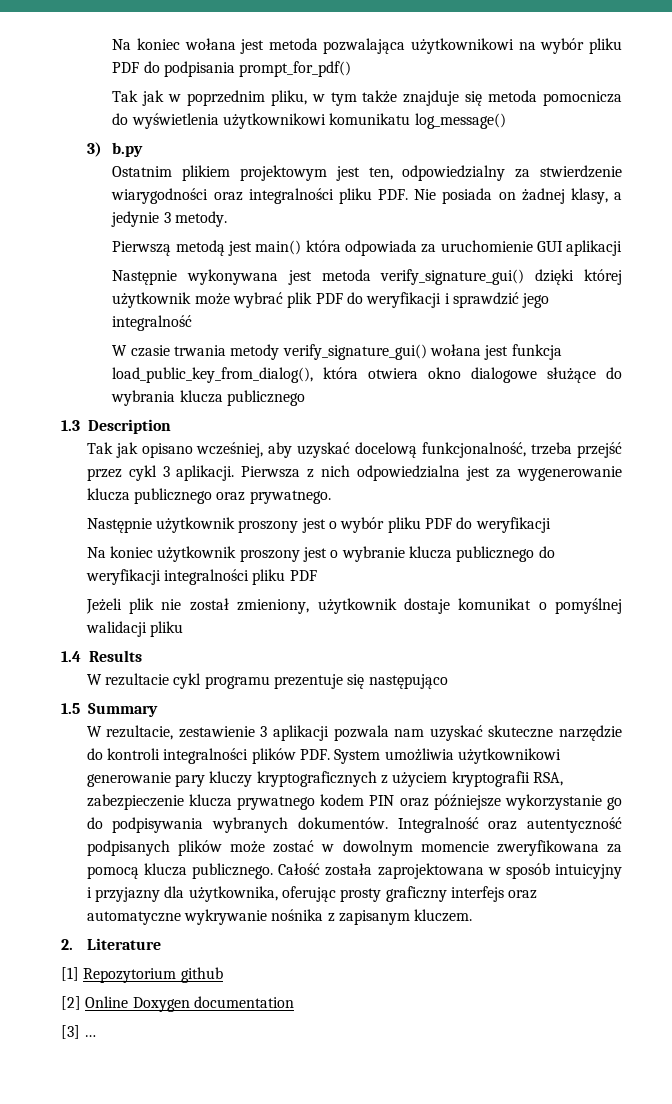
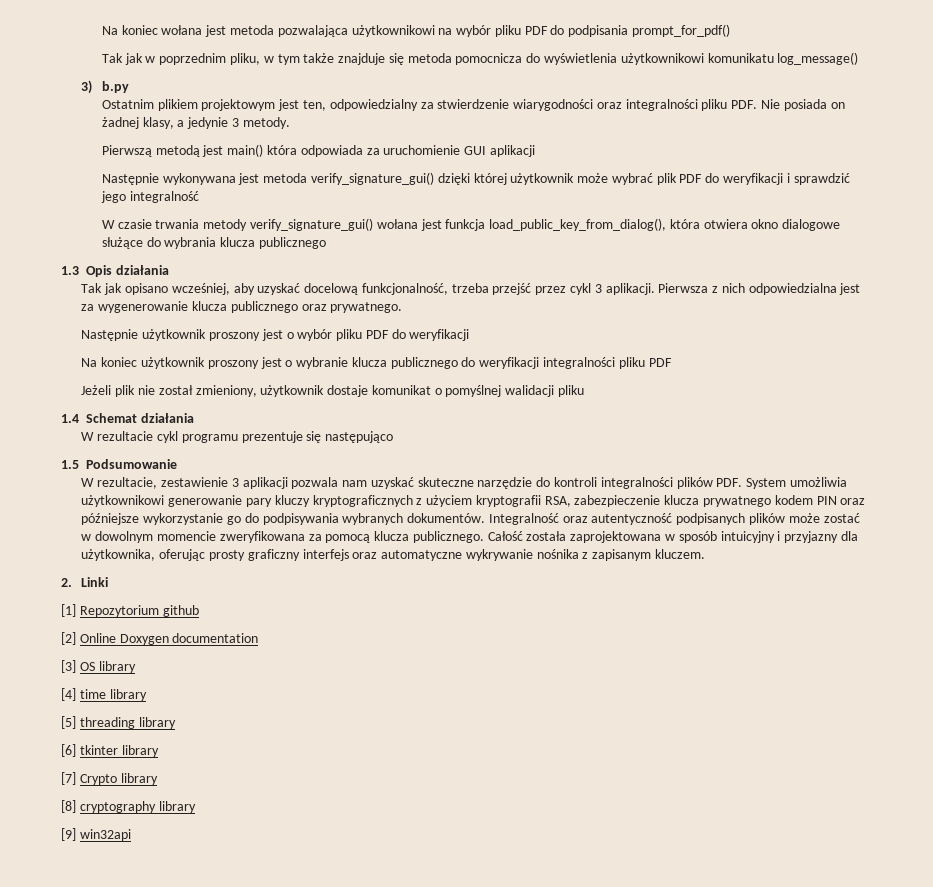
- 1.3 Description
+ 1.3 Opis działania
- 1.4 Results
+ 1.4 Schemat działania
- 1.5 Summary
+ 1.5 Podsumowanie
- 2. Literature
+ 2. Linki
- [3] …
+ [3] OS library
+ [4] time library
+ [5] threading library
+ [6] tkinter library
+ [7] Crypto library
+ [8] cryptography library
+ [9] win32api

